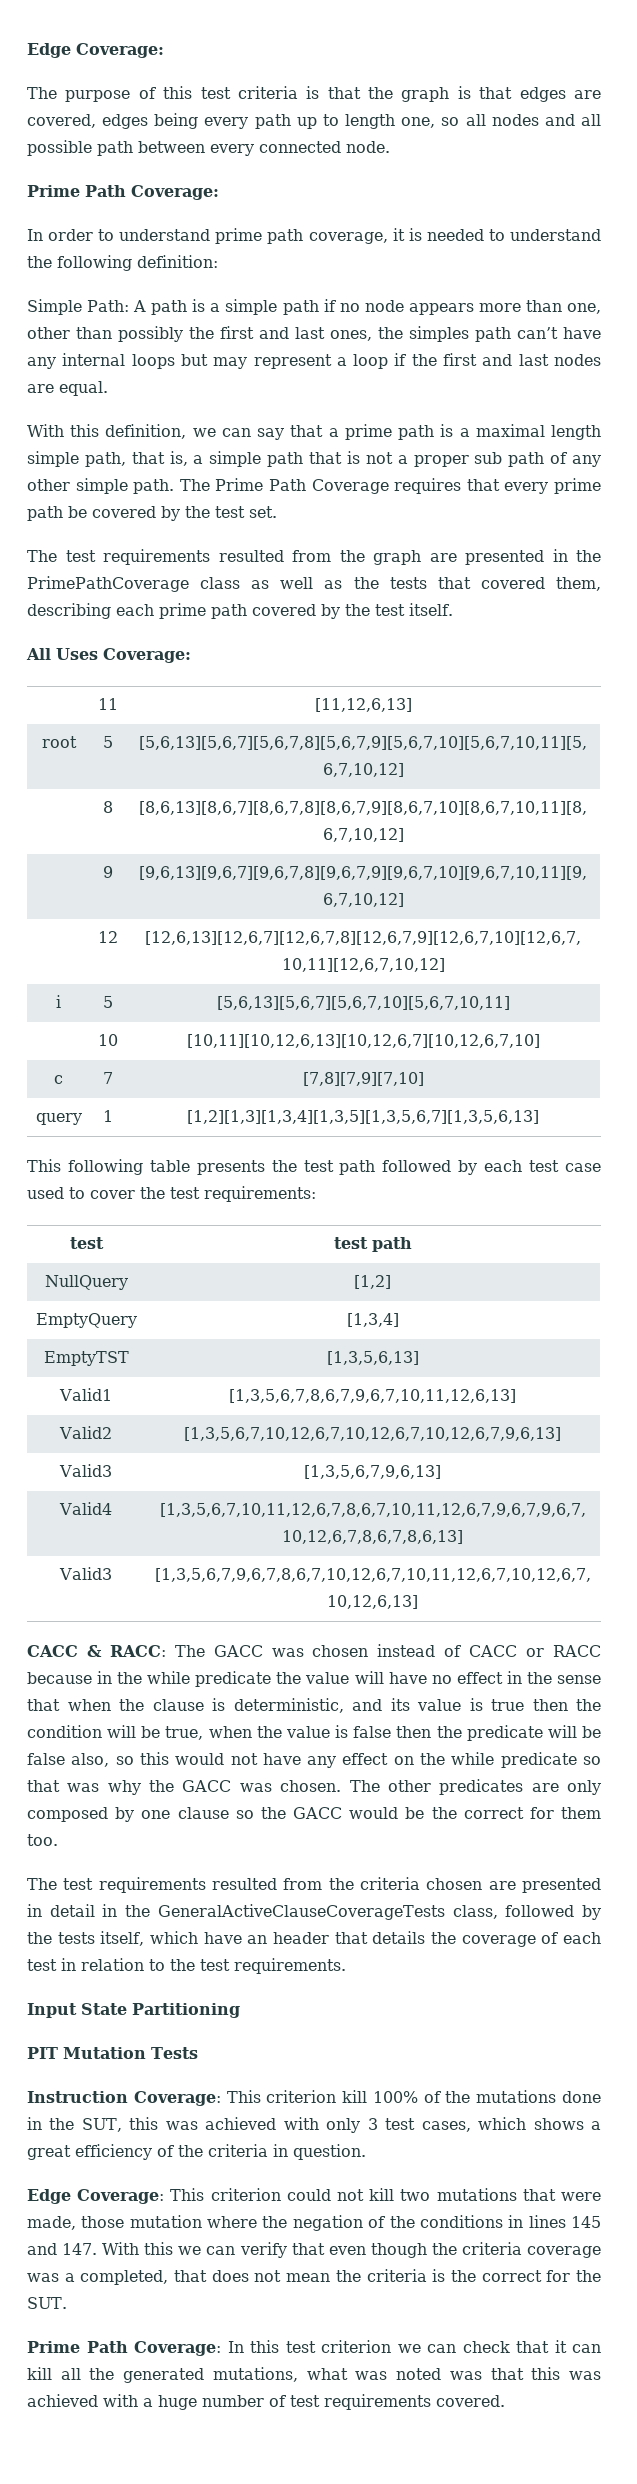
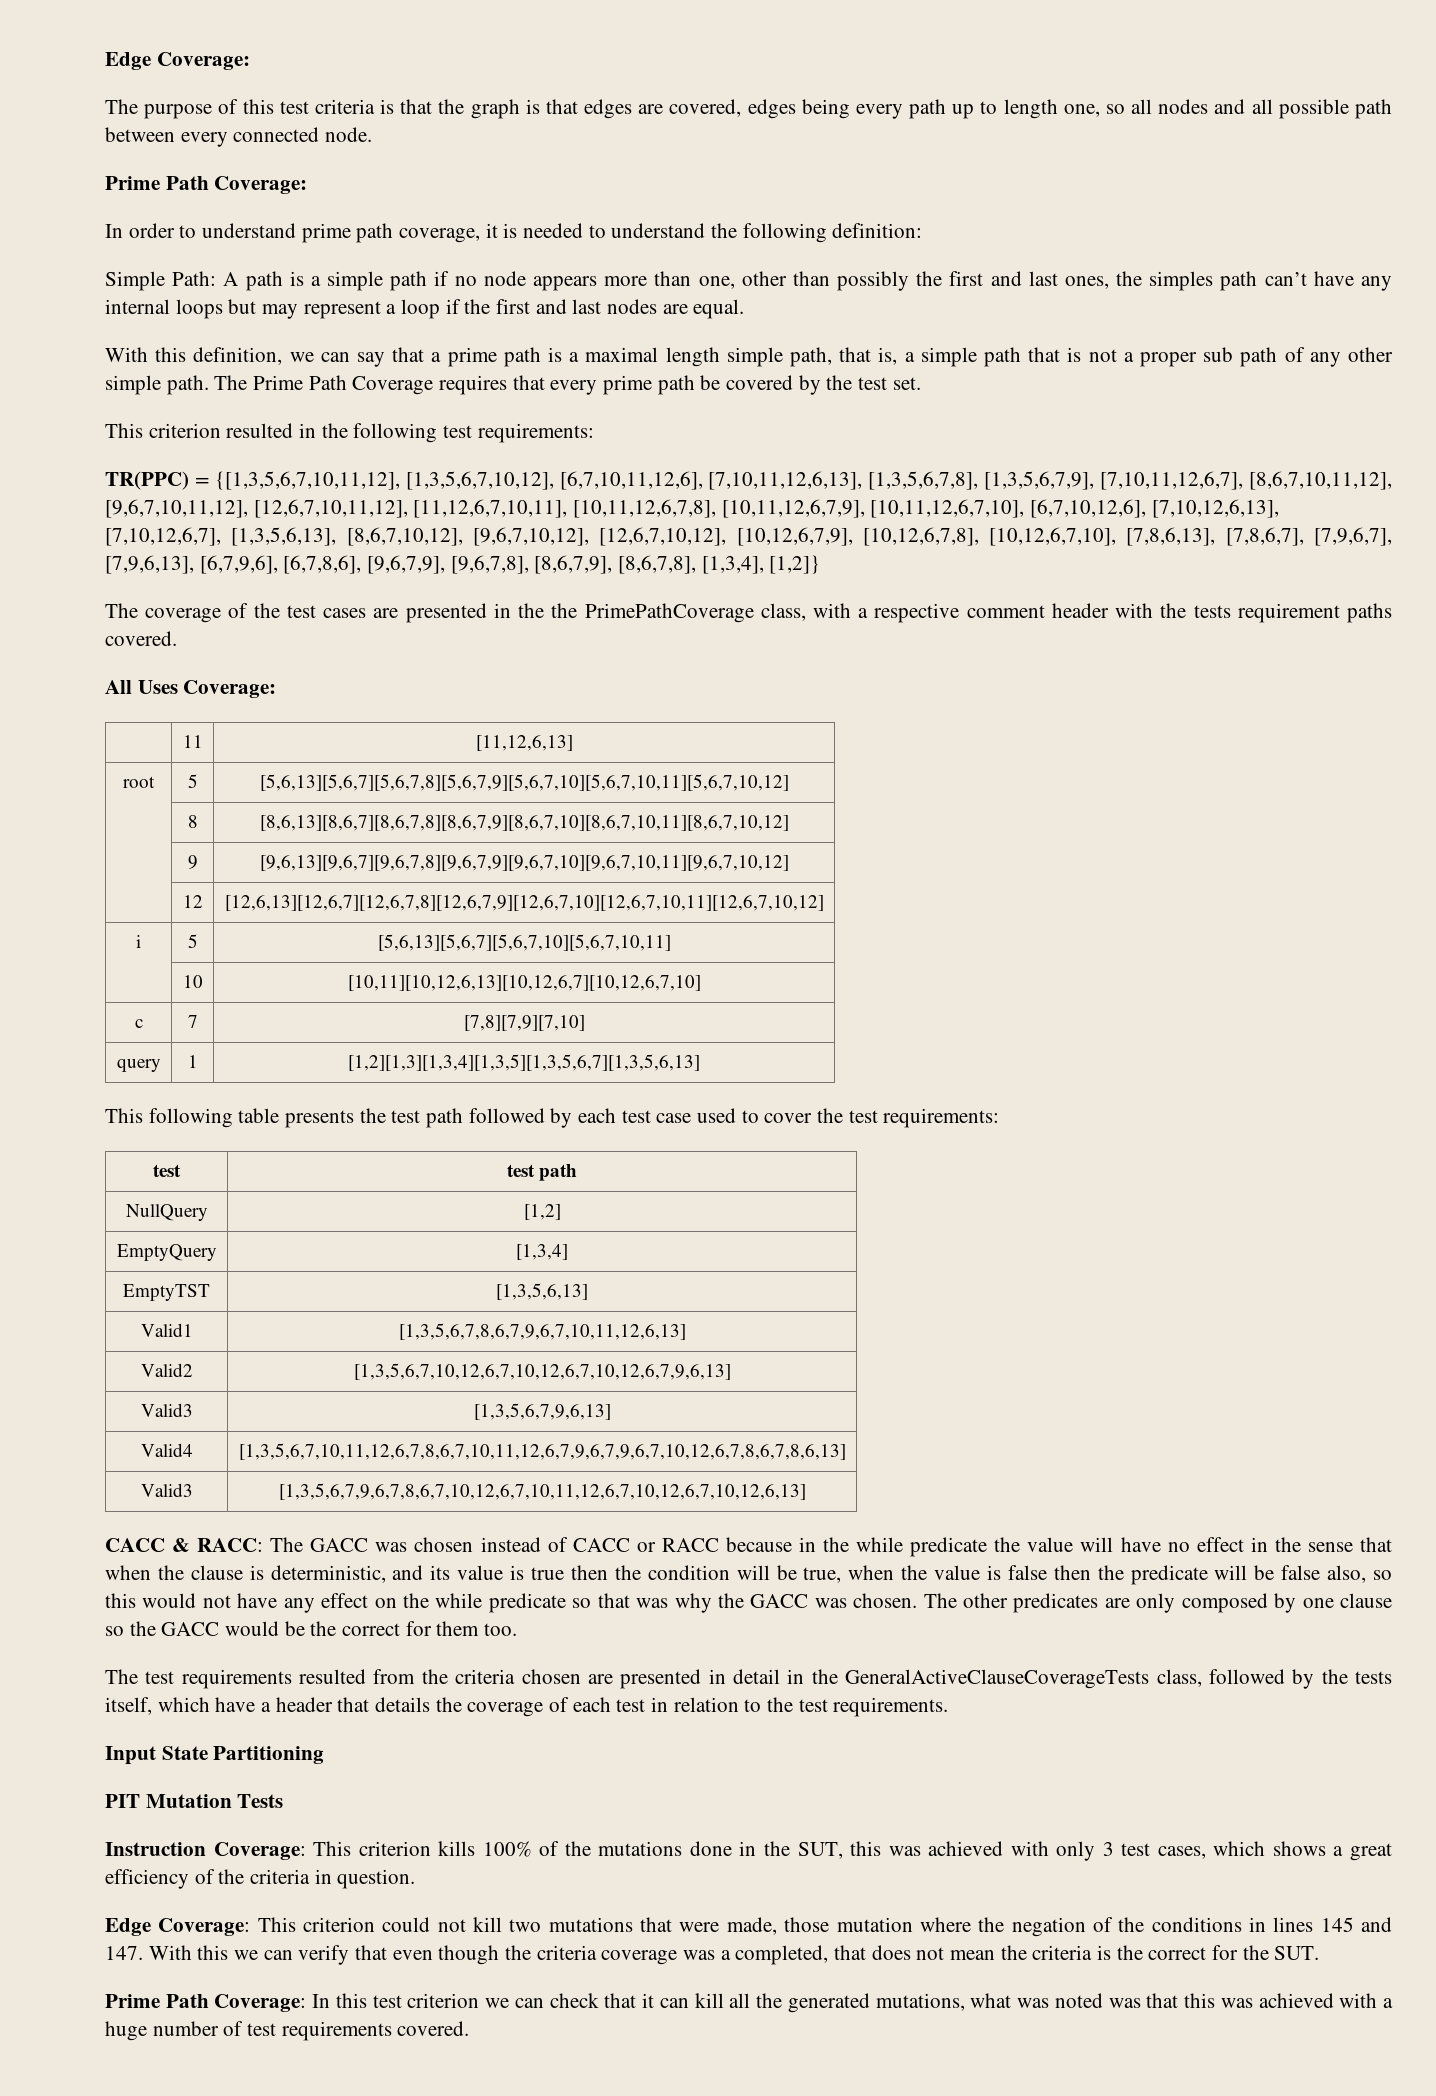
- The test requirements resulted from the graph are presented in the PrimePathCoverage class as well as the tests that covered them, describing each prime path covered by the test itself.
+ This criterion resulted in the following test requirements:
+ TR(PPC) = {[1,3,5,6,7,10,11,12], [1,3,5,6,7,10,12], [6,7,10,11,12,6], [7,10,11,12,6,13], [1,3,5,6,7,8], [1,3,5,6,7,9], [7,10,11,12,6,7], [8,6,7,10,11,12], [9,6,7,10,11,12], [12,6,7,10,11,12], [11,12,6,7,10,11], [10,11,12,6,7,8], [10,11,12,6,7,9], [10,11,12,6,7,10], [6,7,10,12,6], [7,10,12,6,13], [7,10,12,6,7], [1,3,5,6,13], [8,6,7,10,12], [9,6,7,10,12], [12,6,7,10,12], [10,12,6,7,9], [10,12,6,7,8], [10,12,6,7,10], [7,8,6,13], [7,8,6,7], [7,9,6,7], [7,9,6,13], [6,7,9,6], [6,7,8,6], [9,6,7,9], [9,6,7,8], [8,6,7,9], [8,6,7,8], [1,3,4], [1,2]}
+ The coverage of the test cases are presented in the the PrimePathCoverage class, with a respective comment header with the tests requirement paths covered.
- The test requirements resulted from the criteria chosen are presented in detail in the GeneralActiveClauseCoverageTests class, followed by the tests itself, which have an header that details the coverage of each test in relation to the test requirements.
+ The test requirements resulted from the criteria chosen are presented in detail in the GeneralActiveClauseCoverageTests class, followed by the tests itself, which have a header that details the coverage of each test in relation to the test requirements.
- Instruction Coverage: This criterion kill 100% of the mutations done in the SUT, this was achieved with only 3 test cases, which shows a great efficiency of the criteria in question.
+ Instruction Coverage: This criterion kills 100% of the mutations done in the SUT, this was achieved with only 3 test cases, which shows a great efficiency of the criteria in question.

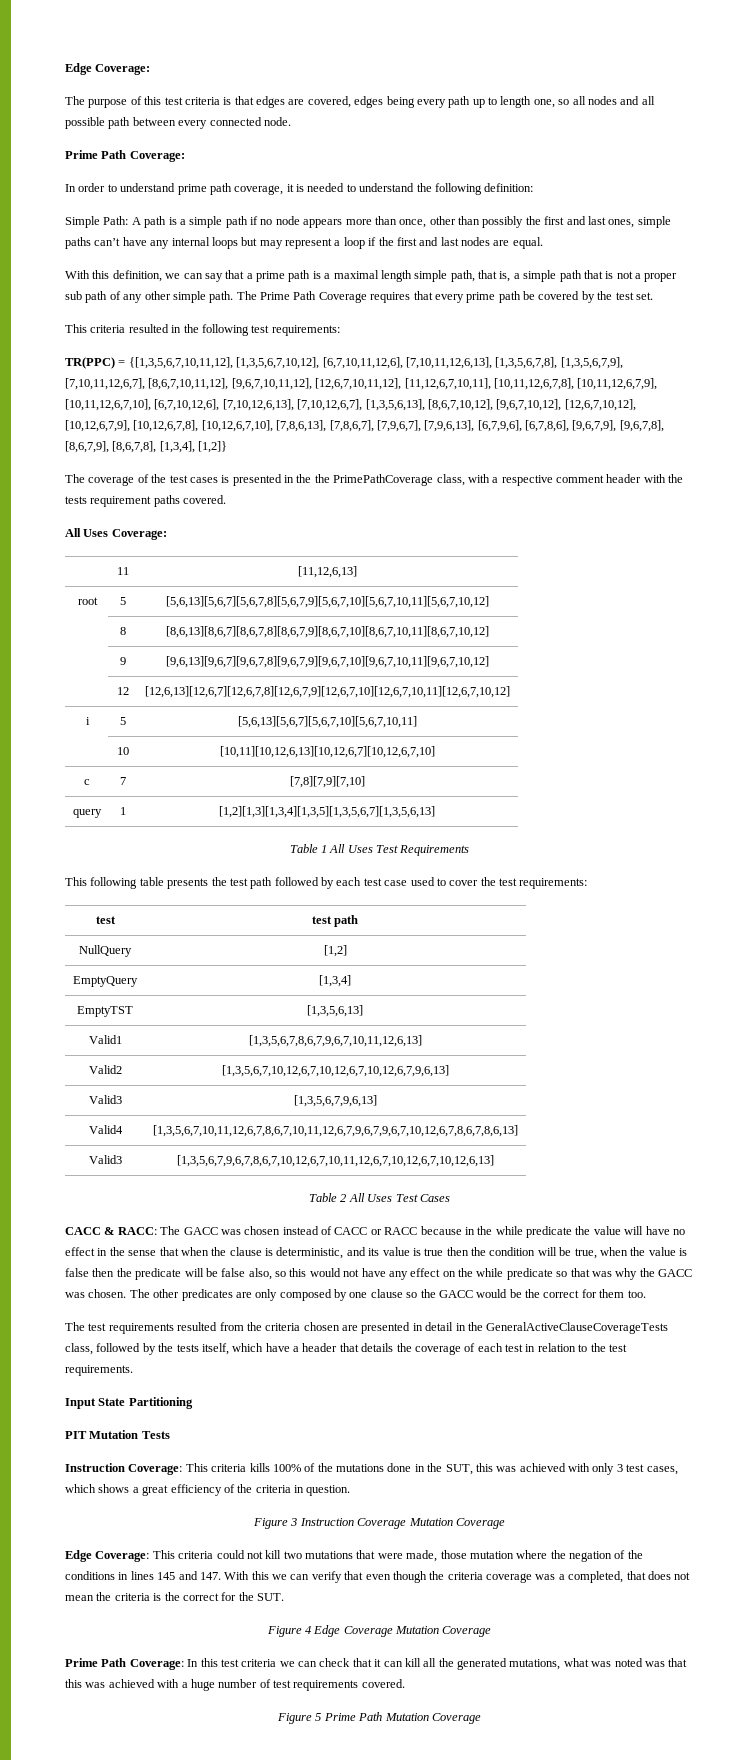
- The purpose of this test criteria is that the graph is that edges are covered, edges being every path up to length one, so all nodes and all possible path between every connected node.
+ The purpose of this test criteria is that edges are covered, edges being every path up to length one, so all nodes and all possible path between every connected node.
- Simple Path: A path is a simple path if no node appears more than one, other than possibly the first and last ones, the simples path can’t have any internal loops but may represent a loop if the first and last nodes are equal.
+ Simple Path: A path is a simple path if no node appears more than once, other than possibly the first and last ones, simple paths can’t have any internal loops but may represent a loop if the first and last nodes are equal.
- This criterion resulted in the following test requirements:
+ This criteria resulted in the following test requirements:
- The coverage of the test cases are presented in the the PrimePathCoverage class, with a respective comment header with the tests requirement paths covered.
+ The coverage of the test cases is presented in the the PrimePathCoverage class, with a respective comment header with the tests requirement paths covered.
+ Table 1 All Uses Test Requirements
+ Table 2 All Uses Test Cases
- Instruction Coverage: This criterion kills 100% of the mutations done in the SUT, this was achieved with only 3 test cases, which shows a great efficiency of the criteria in question.
+ Instruction Coverage: This criteria kills 100% of the mutations done in the SUT, this was achieved with only 3 test cases, which shows a great efficiency of the criteria in question.
+ Figure 3 Instruction Coverage Mutation Coverage
- Edge Coverage: This criterion could not kill two mutations that were made, those mutation where the negation of the conditions in lines 145 and 147. With this we can verify that even though the criteria coverage was a completed, that does not mean the criteria is the correct for the SUT.
+ Edge Coverage: This criteria could not kill two mutations that were made, those mutation where the negation of the conditions in lines 145 and 147. With this we can verify that even though the criteria coverage was a completed, that does not mean the criteria is the correct for the SUT.
+ Figure 4 Edge Coverage Mutation Coverage
- Prime Path Coverage: In this test criterion we can check that it can kill all the generated mutations, what was noted was that this was achieved with a huge number of test requirements covered.
+ Prime Path Coverage: In this test criteria we can check that it can kill all the generated mutations, what was noted was that this was achieved with a huge number of test requirements covered.
+ Figure 5 Prime Path Mutation Coverage

